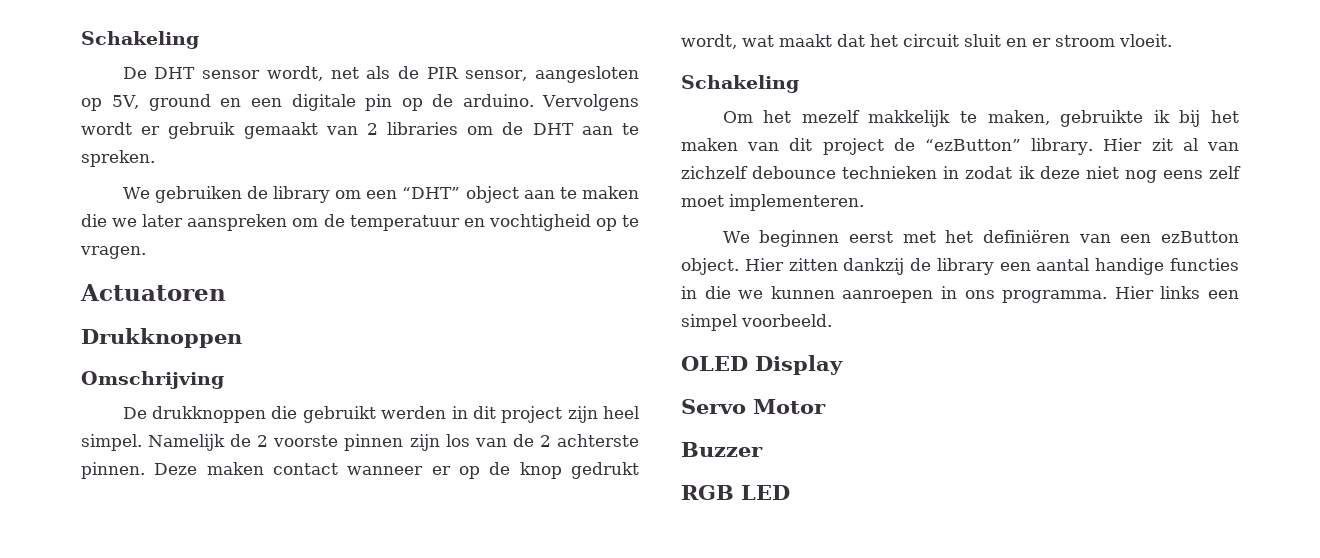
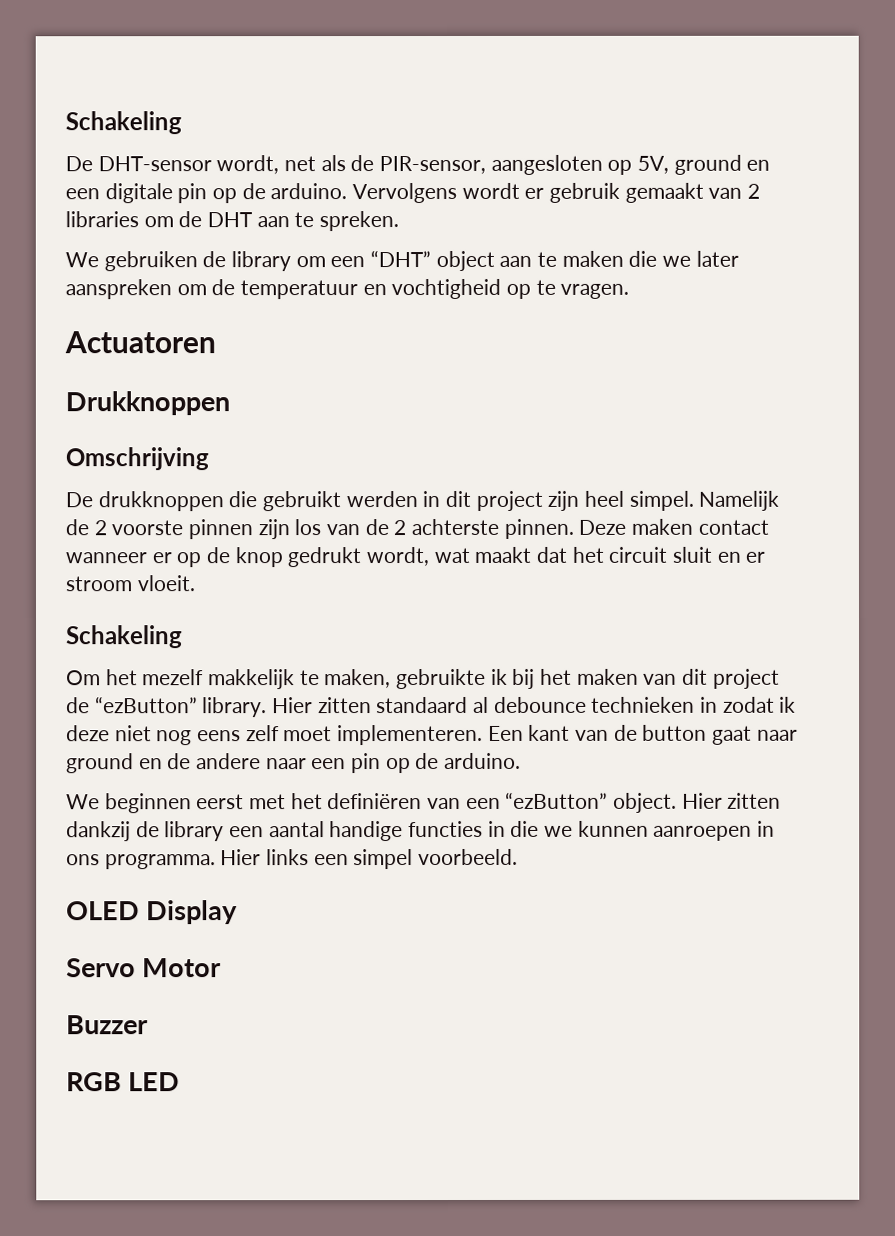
- De DHT sensor wordt, net als de PIR sensor, aangesloten op 5V, ground en een digitale pin op de arduino.
+ De DHT-sensor wordt, net als de PIR-sensor, aangesloten op 5V, ground en een digitale pin op de arduino.
- Hier zit al van zichzelf debounce technieken in zodat ik deze niet nog eens zelf moet implementeren.
+ Hier zitten standaard al debounce technieken in zodat ik deze niet nog eens zelf moet implementeren. Een kant van de button gaat naar ground en de andere naar een pin op de arduino.
- We beginnen eerst met het definiëren van een ezButton object.
+ We beginnen eerst met het definiëren van een “ezButton” object.

